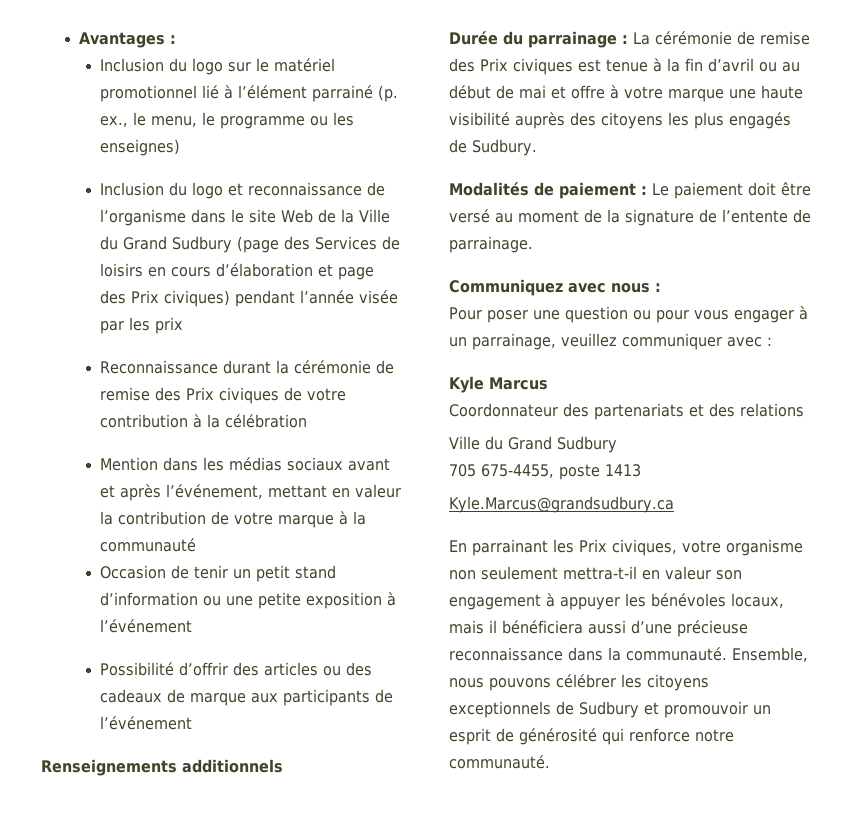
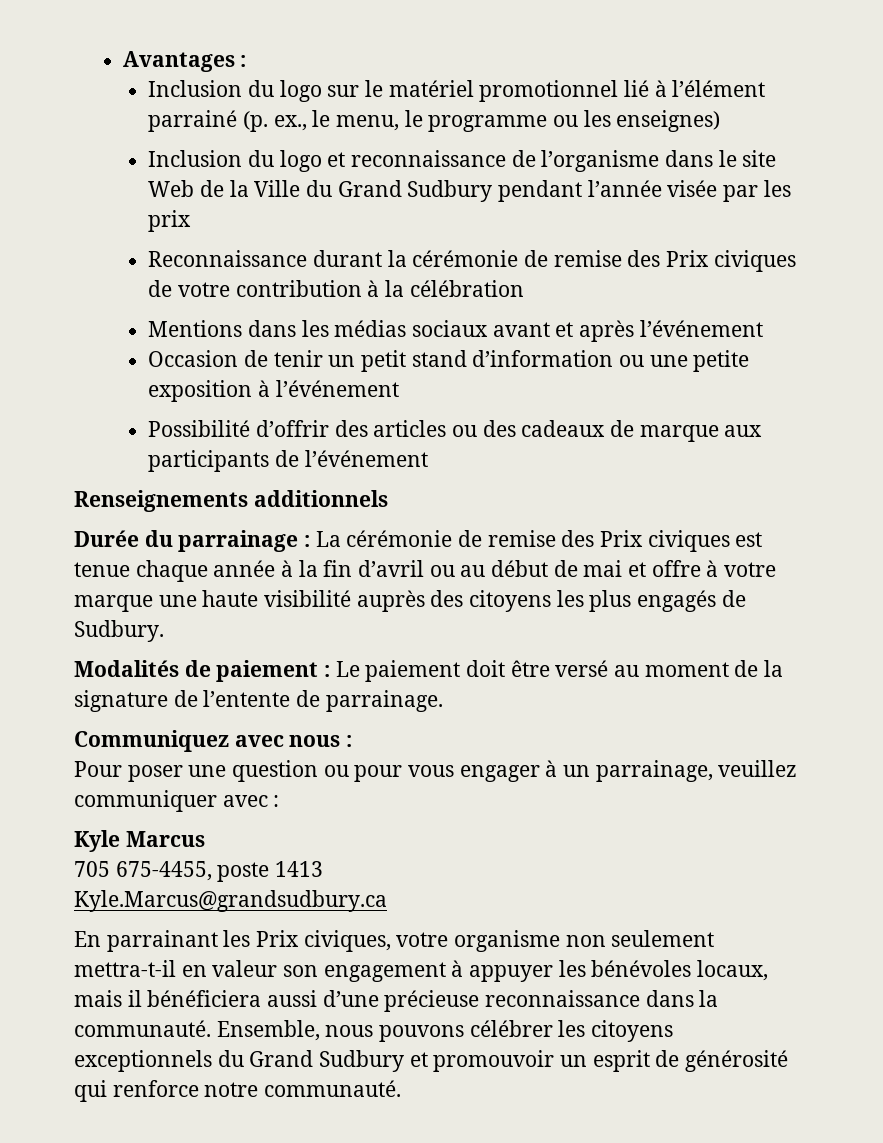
- Inclusion du logo et reconnaissance de l’organisme dans le site Web de la Ville du Grand Sudbury (page des Services de loisirs en cours d’élaboration et page des Prix civiques) pendant l’année visée par les prix
+ Inclusion du logo et reconnaissance de l’organisme dans le site Web de la Ville du Grand Sudbury pendant l’année visée par les prix
- Mention dans les médias sociaux avant et après l’événement, mettant en valeur la contribution de votre marque à la communauté
+ Mentions dans les médias sociaux avant et après l’événement
- Durée du parrainage : La cérémonie de remise des Prix civiques est tenue à la fin d’avril ou au début de mai et offre à votre marque une haute visibilité auprès des citoyens les plus engagés de Sudbury.
+ Durée du parrainage : La cérémonie de remise des Prix civiques est tenue chaque année à la fin d’avril ou au début de mai et offre à votre marque une haute visibilité auprès des citoyens les plus engagés de Sudbury.
- Coordonnateur des partenariats et des relations
- Ville du Grand Sudbury
- Ensemble, nous pouvons célébrer les citoyens exceptionnels de Sudbury et promouvoir un esprit de générosité qui renforce notre communauté.
+ Ensemble, nous pouvons célébrer les citoyens exceptionnels du Grand Sudbury et promouvoir un esprit de générosité qui renforce notre communauté.

